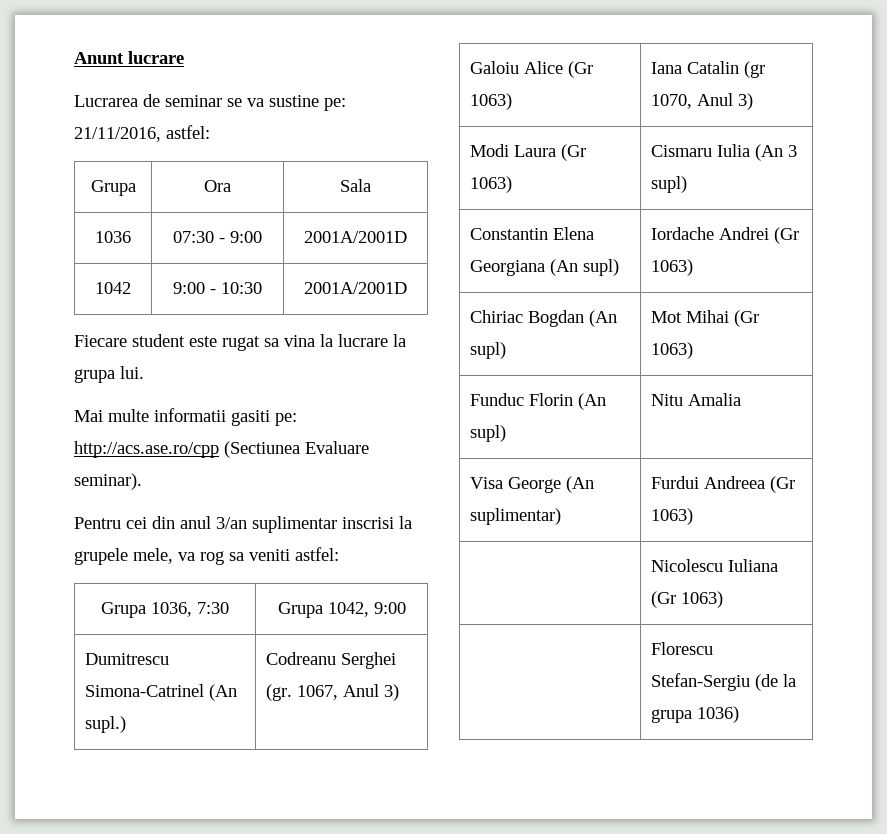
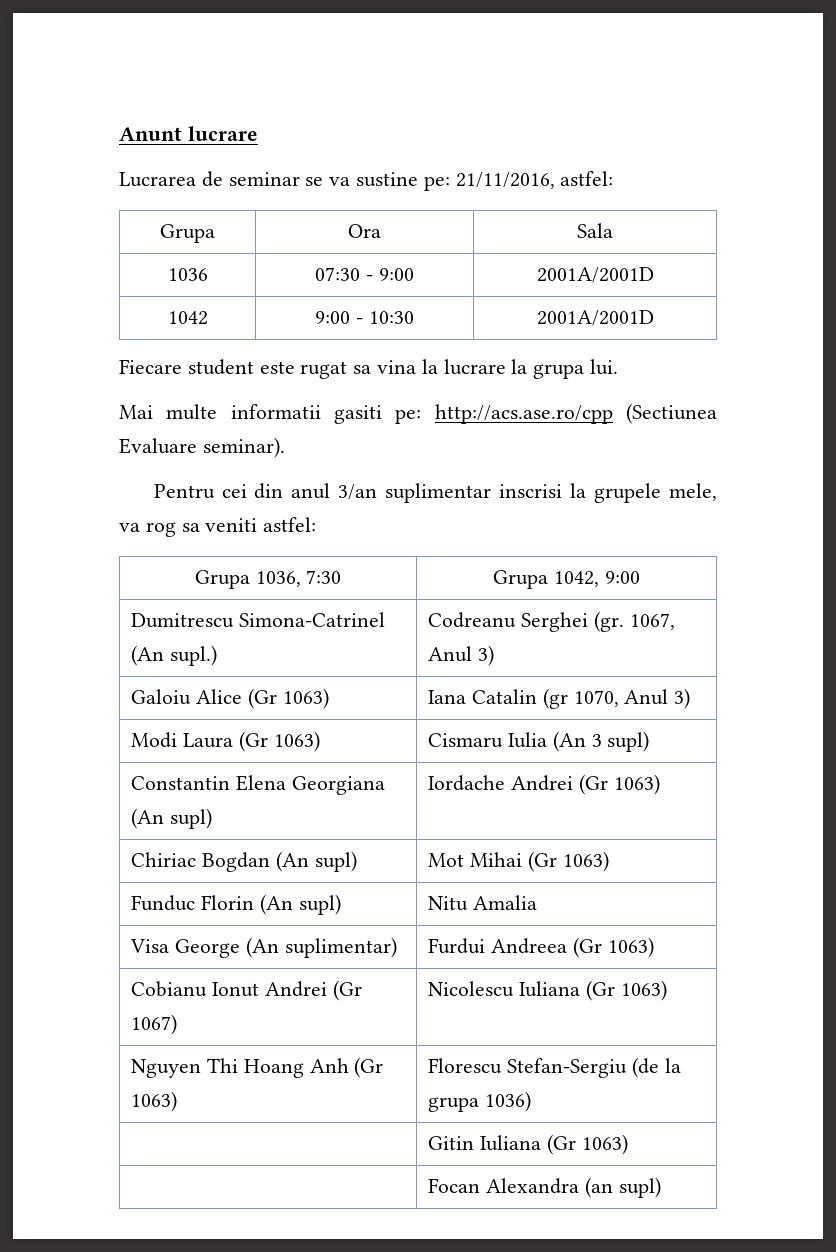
- | Nicolescu Iuliana (Gr 1063)
+ Cobianu Ionut Andrei (Gr 1067) | Nicolescu Iuliana (Gr 1063)
- | Florescu Stefan-Sergiu (de la grupa 1036)
+ Nguyen Thi Hoang Anh (Gr 1063) | Florescu Stefan-Sergiu (de la grupa 1036)
+ | Gitin Iuliana (Gr 1063)
+ | Focan Alexandra (an supl)

